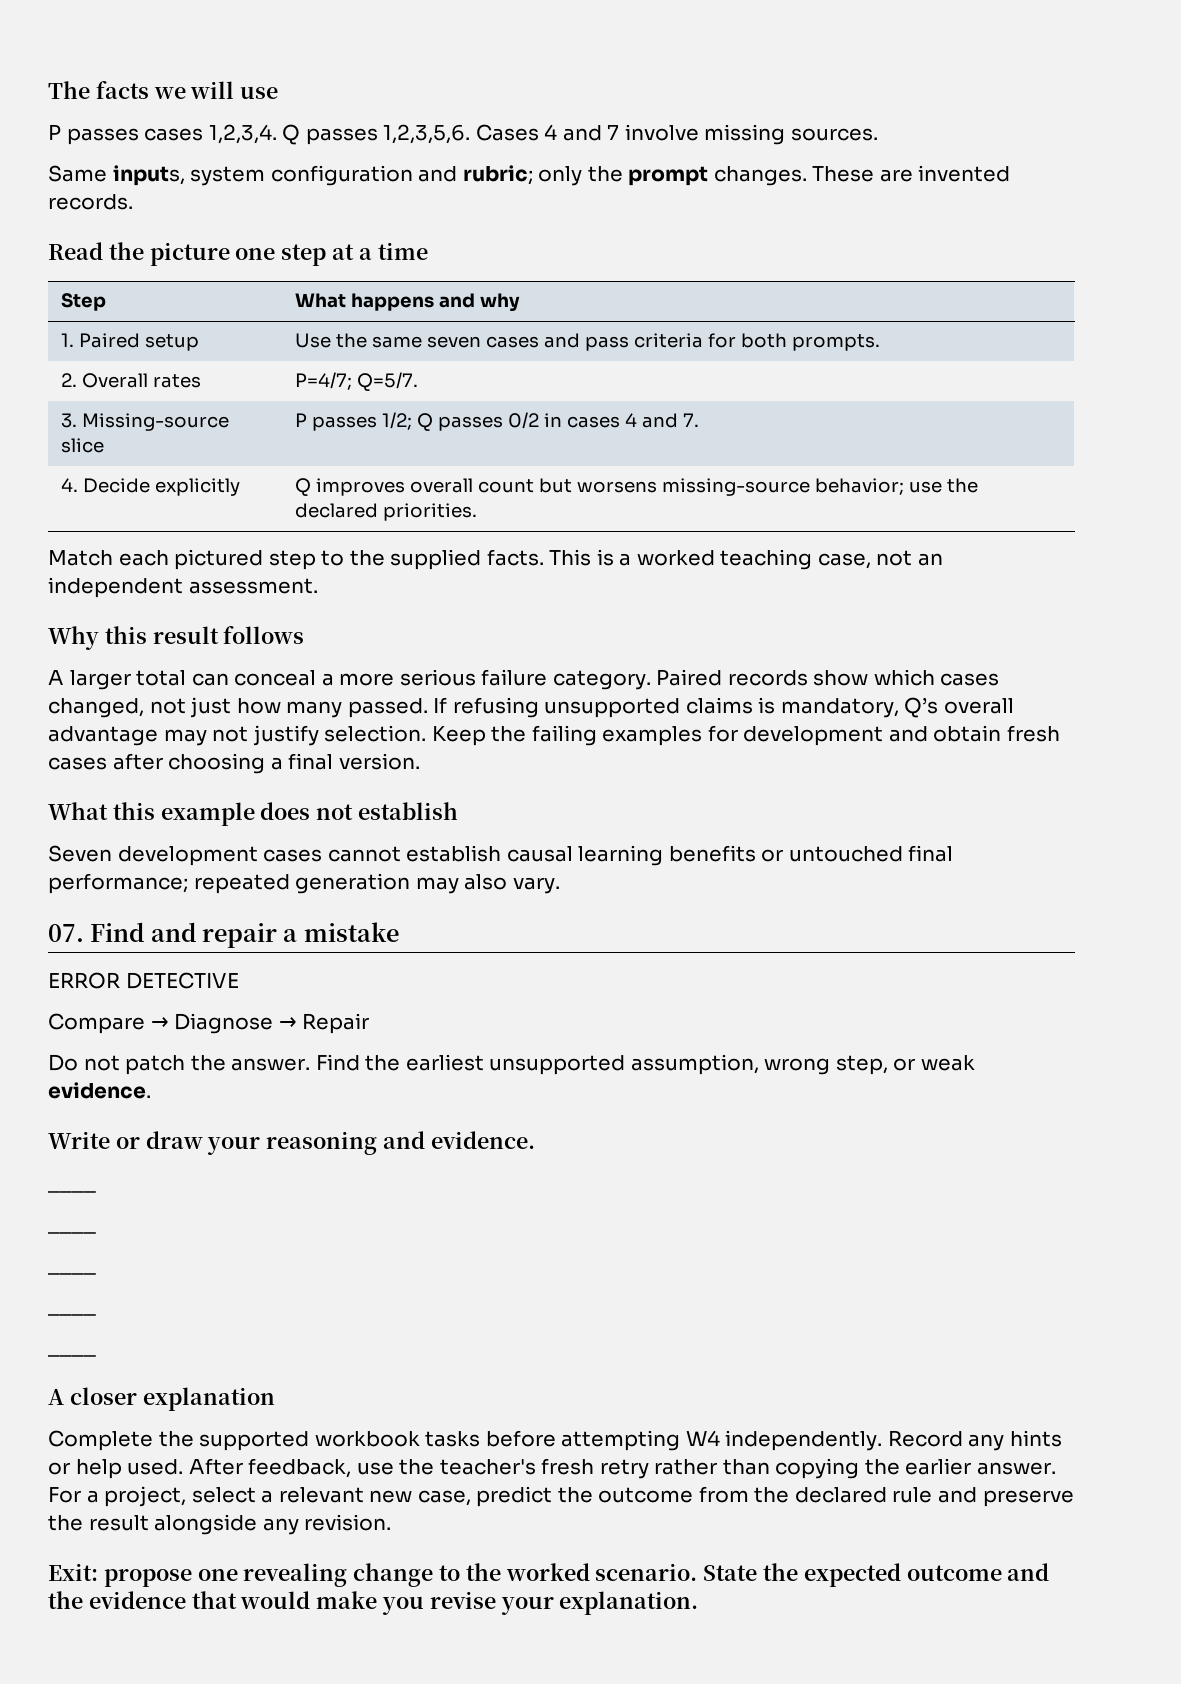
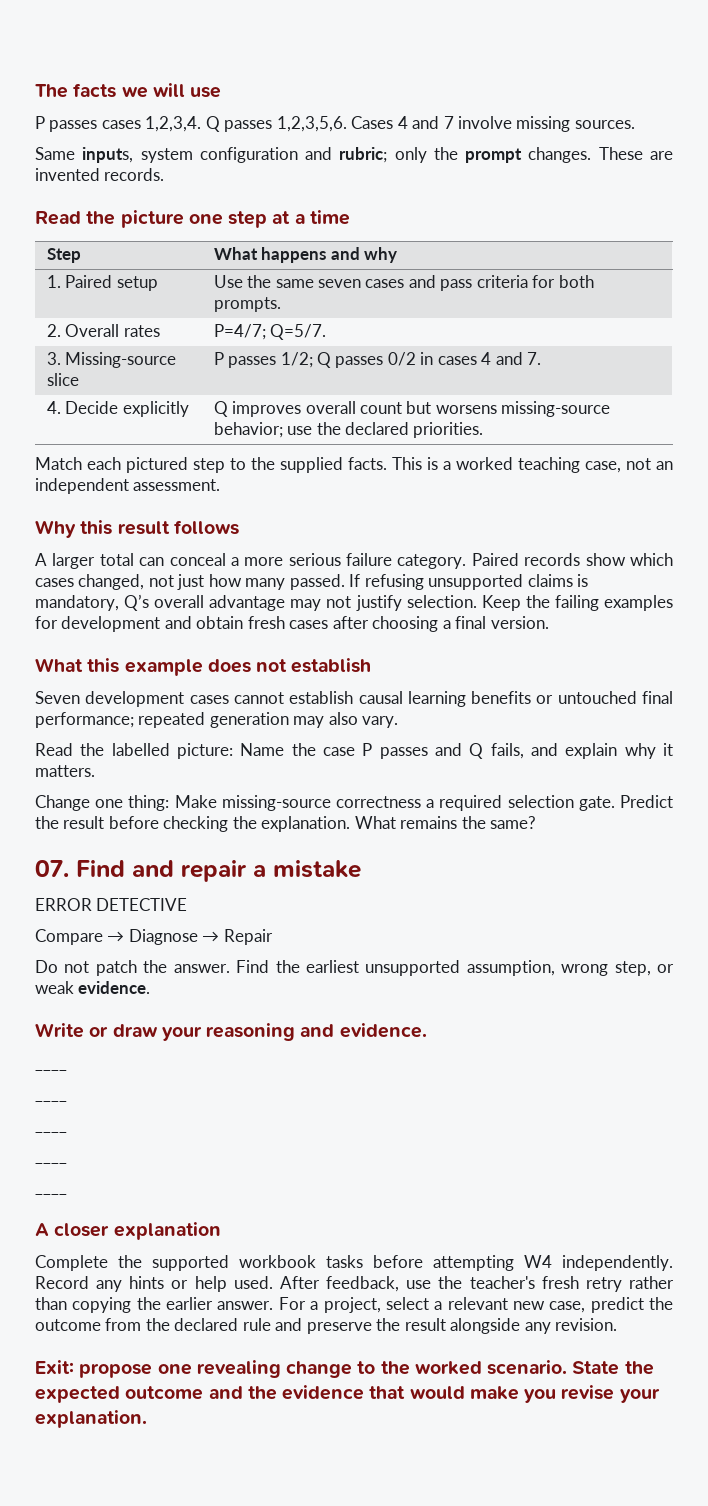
+ Read the labelled picture: Name the case P passes and Q fails, and explain why it matters.
+ Change one thing: Make missing-source correctness a required selection gate. Predict the result before checking the explanation. What remains the same?

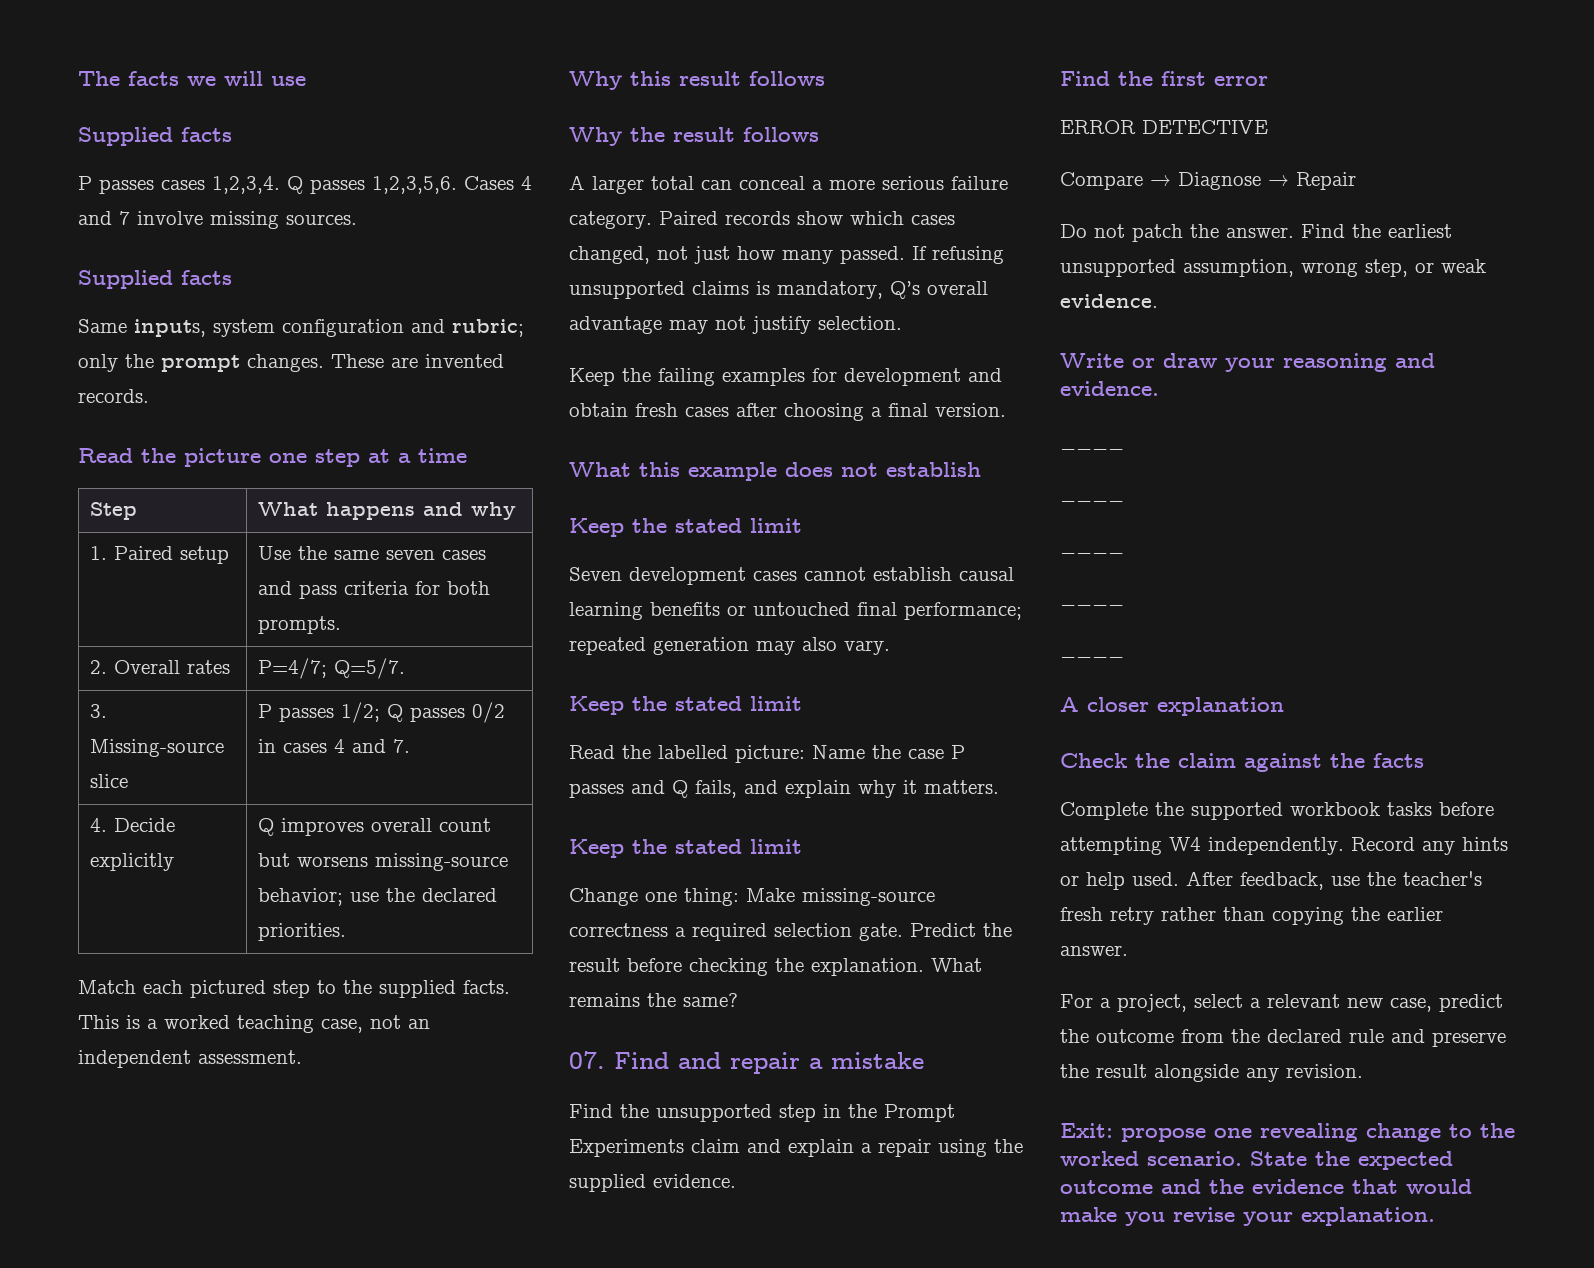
  The facts we will use
+ Supplied facts
  Cases 4 and 7 involve missing sources.
+ Supplied facts
+ Why the result follows
- If refusing unsupported claims is mandatory, Q’s overall advantage may not justify selection. Keep the failing examples for development and obtain fresh cases after choosing a final version.
+ If refusing unsupported claims is mandatory, Q’s overall advantage may not justify selection.
+ Keep the failing examples for development and obtain fresh cases after choosing a final version.
  What this example does not establish
+ Keep the stated limit
  Seven development cases cannot establish causal learning benefits or untouched final performance; repeated generation may also vary.
+ Keep the stated limit
  Read the labelled picture: Name the case P passes and Q fails, and explain why it matters.
+ Keep the stated limit
+ Find the unsupported step in the Prompt Experiments claim and explain a repair using the supplied evidence.
+ Find the first error
+ Check the claim against the facts
- After feedback, use the teacher's fresh retry rather than copying the earlier answer. For a project, select a relevant new case, predict the outcome from the declared rule and preserve the result alongside any revision.
+ After feedback, use the teacher's fresh retry rather than copying the earlier answer.
+ For a project, select a relevant new case, predict the outcome from the declared rule and preserve the result alongside any revision.

